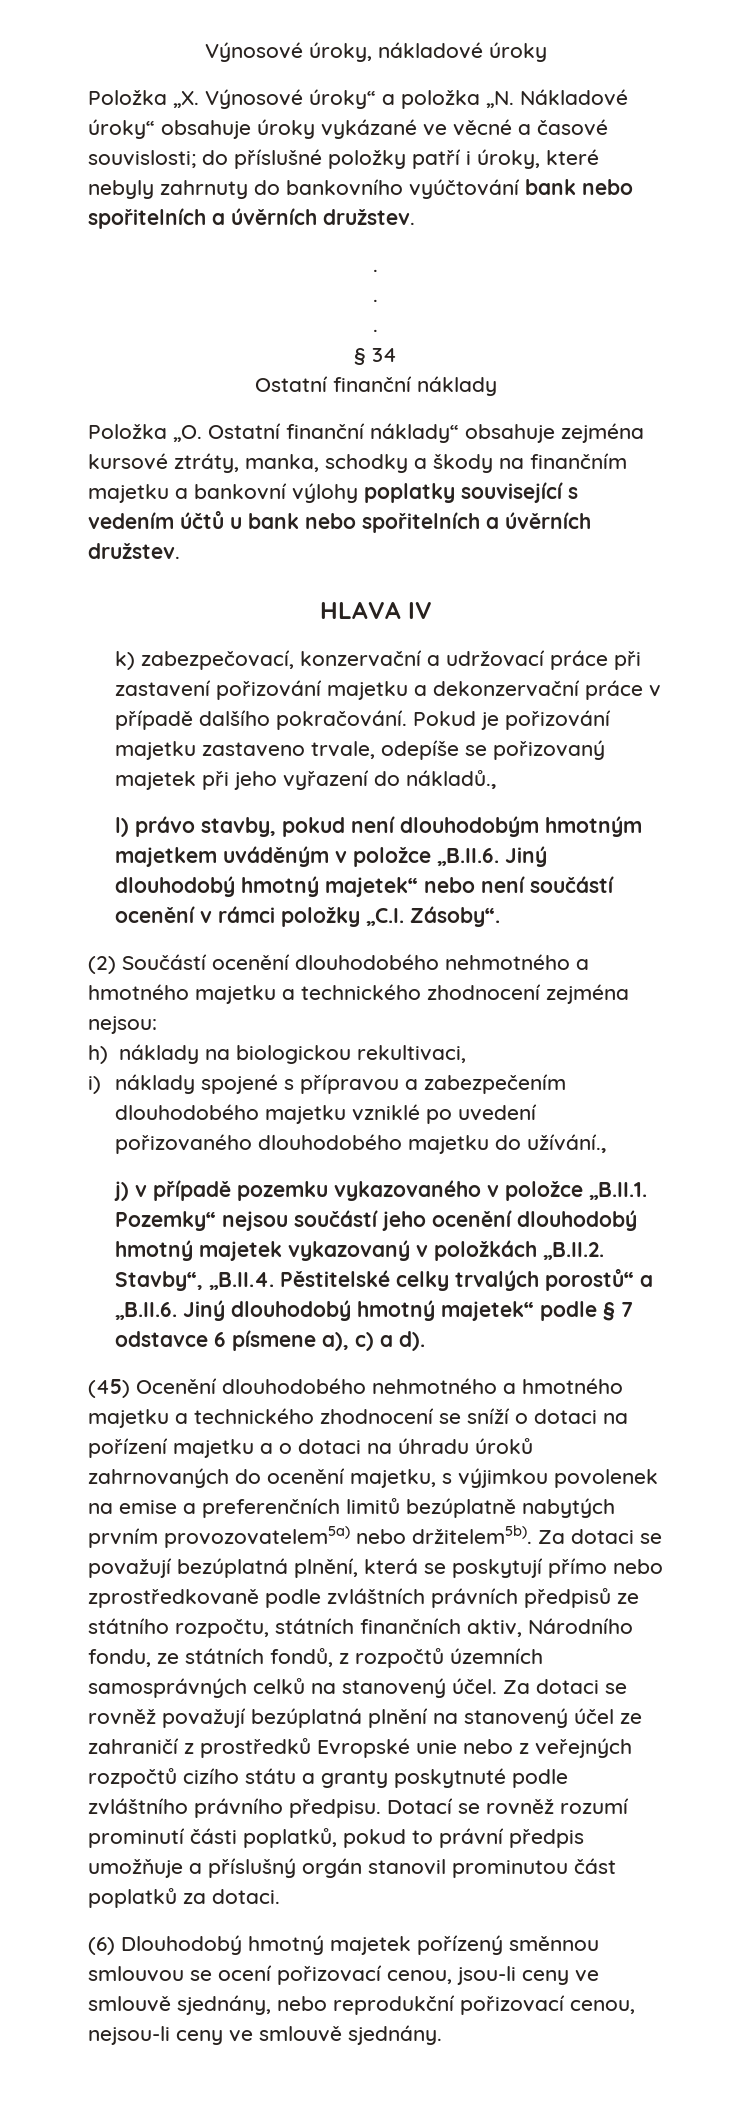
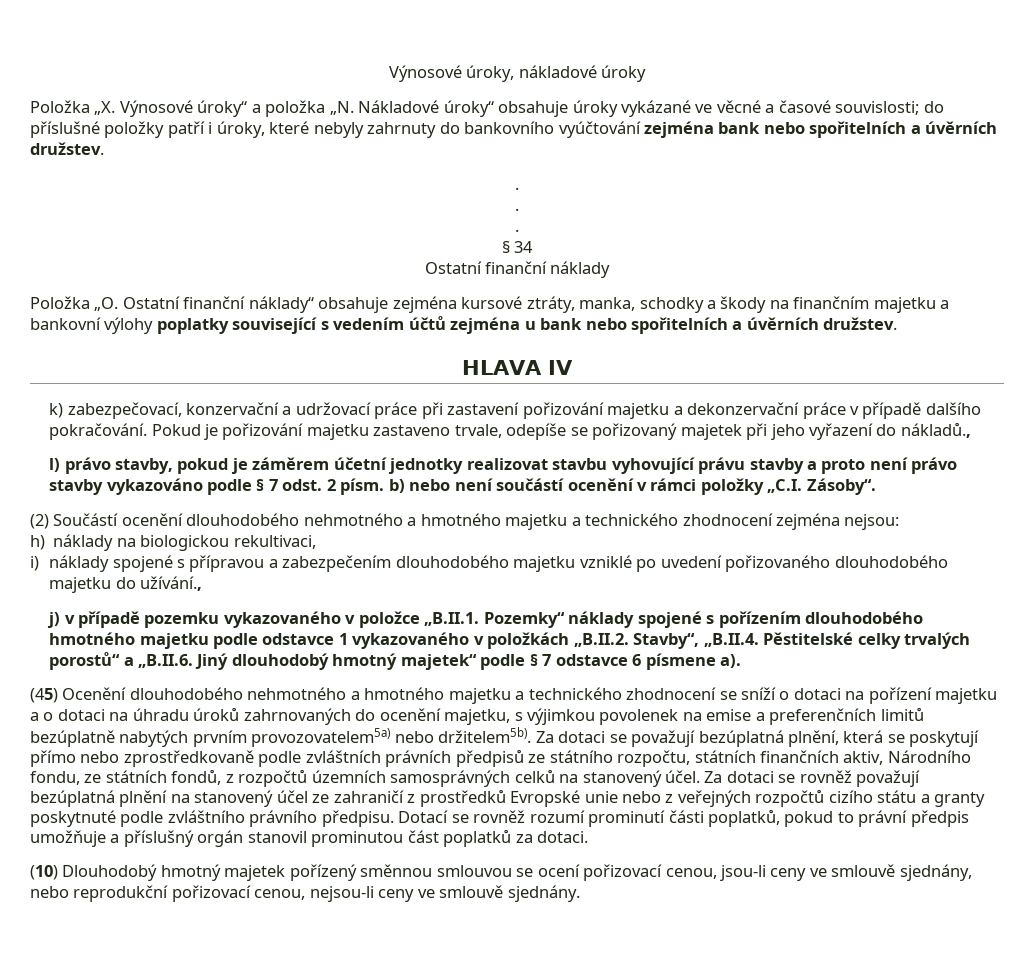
- Nákladové úroky“ obsahuje úroky vykázané ve věcné a časové souvislosti; do příslušné položky patří i úroky, které nebyly zahrnuty do bankovního vyúčtování bank nebo spořitelních a úvěrních družstev.
+ Nákladové úroky“ obsahuje úroky vykázané ve věcné a časové souvislosti; do příslušné položky patří i úroky, které nebyly zahrnuty do bankovního vyúčtování zejména bank nebo spořitelních a úvěrních družstev.
- Ostatní finanční náklady“ obsahuje zejména kursové ztráty, manka, schodky a škody na finančním majetku a bankovní výlohy poplatky související s vedením účtů u bank nebo spořitelních a úvěrních družstev.
+ Ostatní finanční náklady“ obsahuje zejména kursové ztráty, manka, schodky a škody na finančním majetku a bankovní výlohy poplatky související s vedením účtů zejména u bank nebo spořitelních a úvěrních družstev.
- l) právo stavby, pokud není dlouhodobým hmotným majetkem uváděným v položce „B.II.6. Jiný dlouhodobý hmotný majetek“ nebo není součástí ocenění v rámci položky „C.I. Zásoby“.
+ l) právo stavby, pokud je záměrem účetní jednotky realizovat stavbu vyhovující právu stavby a proto není právo stavby vykazováno podle § 7 odst. 2 písm. b) nebo není součástí ocenění v rámci položky „C.I. Zásoby“.
- j) v případě pozemku vykazovaného v položce „B.II.1. Pozemky“ nejsou součástí jeho ocenění dlouhodobý hmotný majetek vykazovaný v položkách „B.II.2. Stavby“, „B.II.4. Pěstitelské celky trvalých porostů“ a „B.II.6. Jiný dlouhodobý hmotný majetek“ podle § 7 odstavce 6 písmene a), c) a d).
+ j) v případě pozemku vykazovaného v položce „B.II.1. Pozemky“ náklady spojené s pořízením dlouhodobého hmotného majetku podle odstavce 1 vykazovaného v položkách „B.II.2. Stavby“, „B.II.4. Pěstitelské celky trvalých porostů“ a „B.II.6. Jiný dlouhodobý hmotný majetek“ podle § 7 odstavce 6 písmene a).
- (6) Dlouhodobý hmotný majetek pořízený směnnou smlouvou se ocení pořizovací cenou, jsou-li ceny ve smlouvě sjednány, nebo reprodukční pořizovací cenou, nejsou-li ceny ve smlouvě sjednány.
+ (10) Dlouhodobý hmotný majetek pořízený směnnou smlouvou se ocení pořizovací cenou, jsou-li ceny ve smlouvě sjednány, nebo reprodukční pořizovací cenou, nejsou-li ceny ve smlouvě sjednány.

